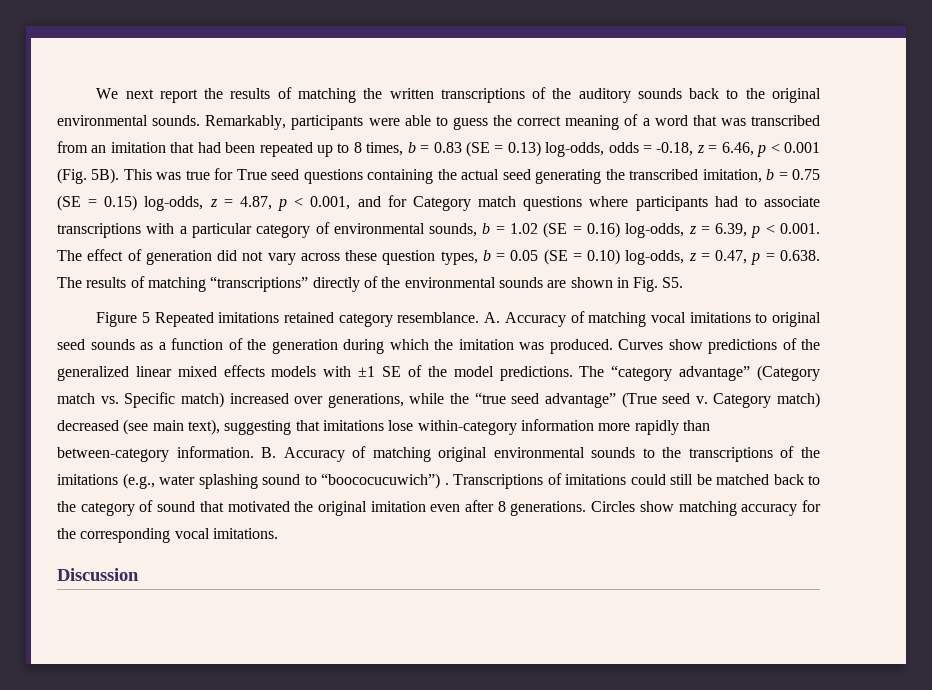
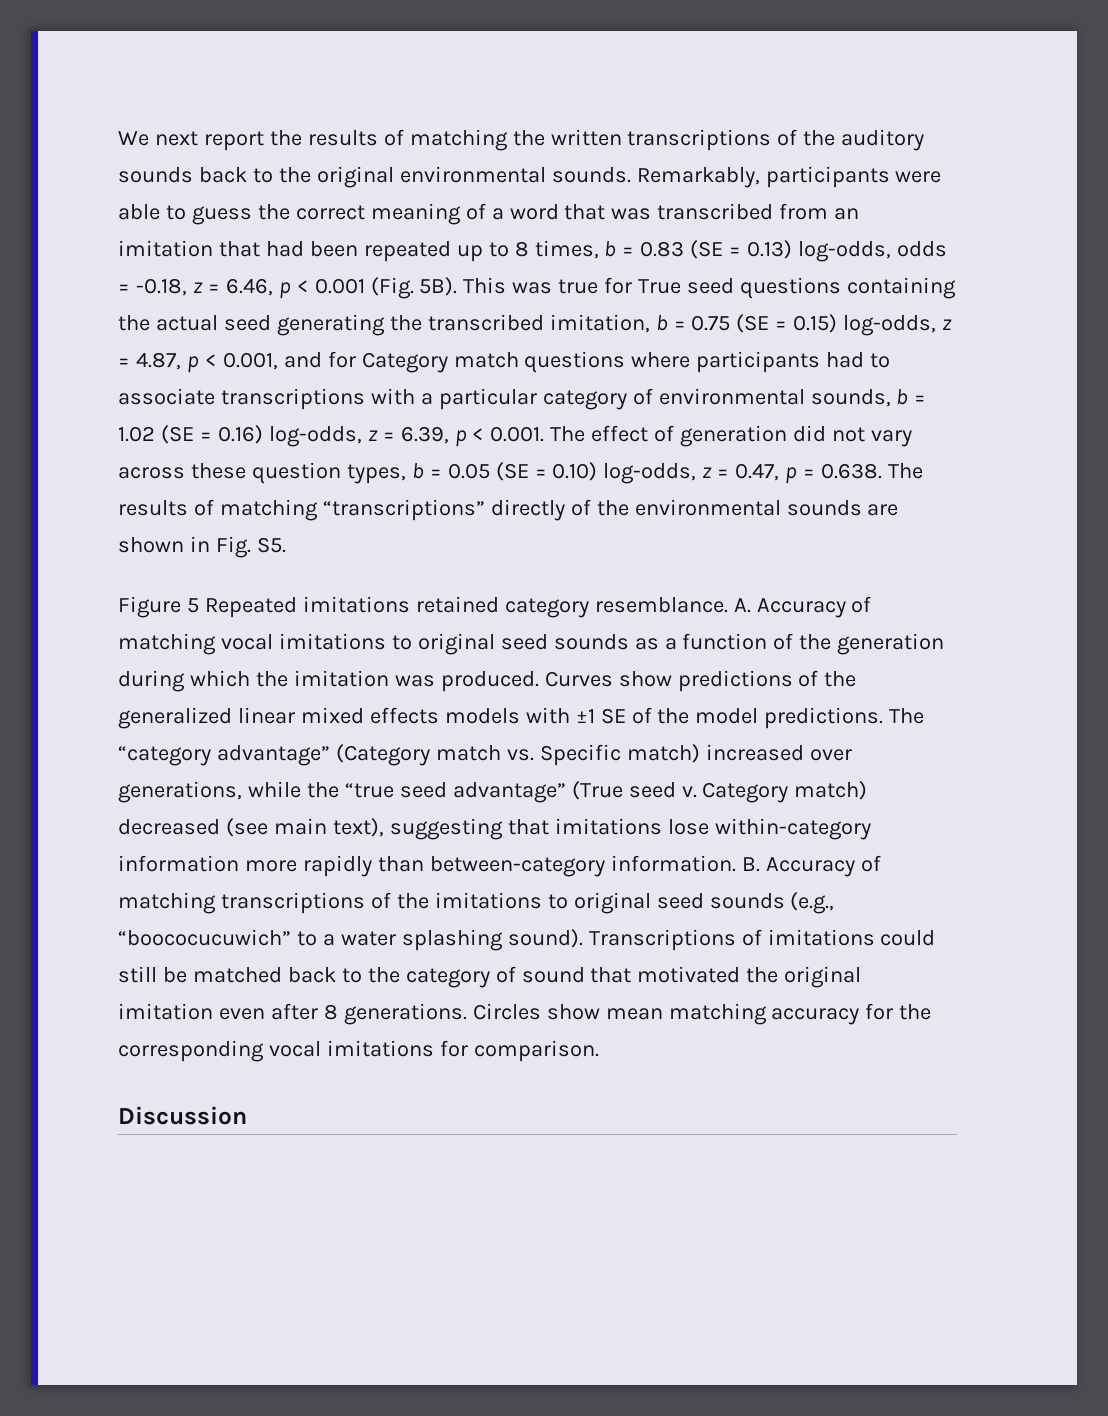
- B. Accuracy of matching original environmental sounds to the transcriptions of the imitations (e.g., water splashing sound to “boococucuwich”) .
+ B. Accuracy of matching transcriptions of the imitations to original seed sounds (e.g., “boococucuwich” to a water splashing sound).
- Circles show matching accuracy for the corresponding vocal imitations.
+ Circles show mean matching accuracy for the corresponding vocal imitations for comparison.

